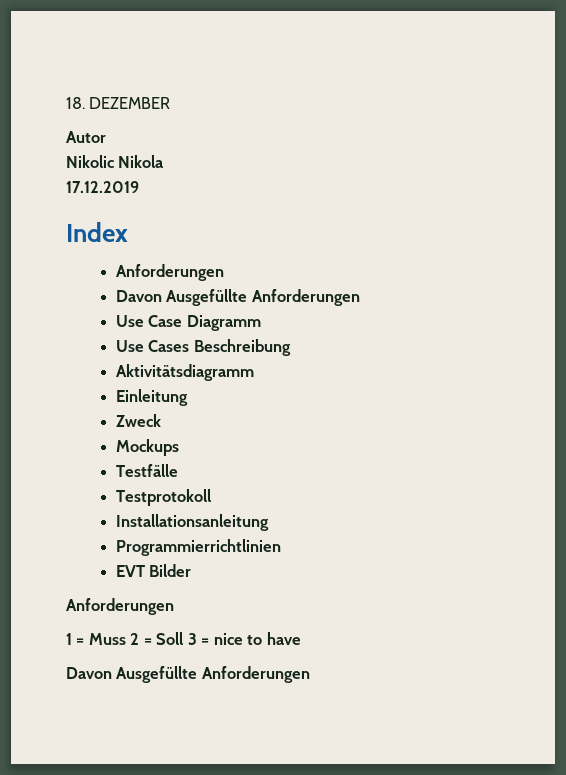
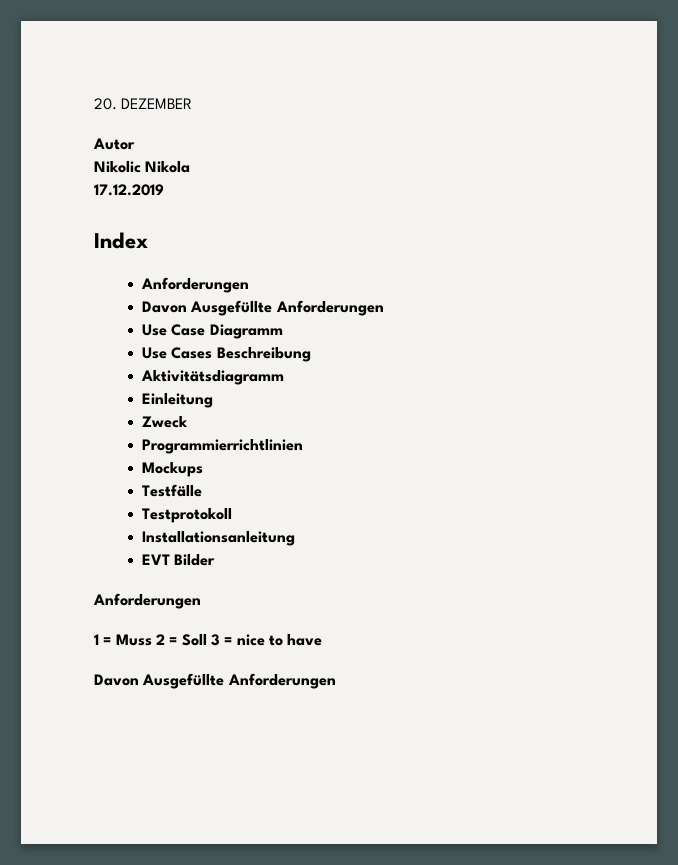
- 18. DEZEMBER
+ 20. DEZEMBER
+ Programmierrichtlinien
- Programmierrichtlinien

